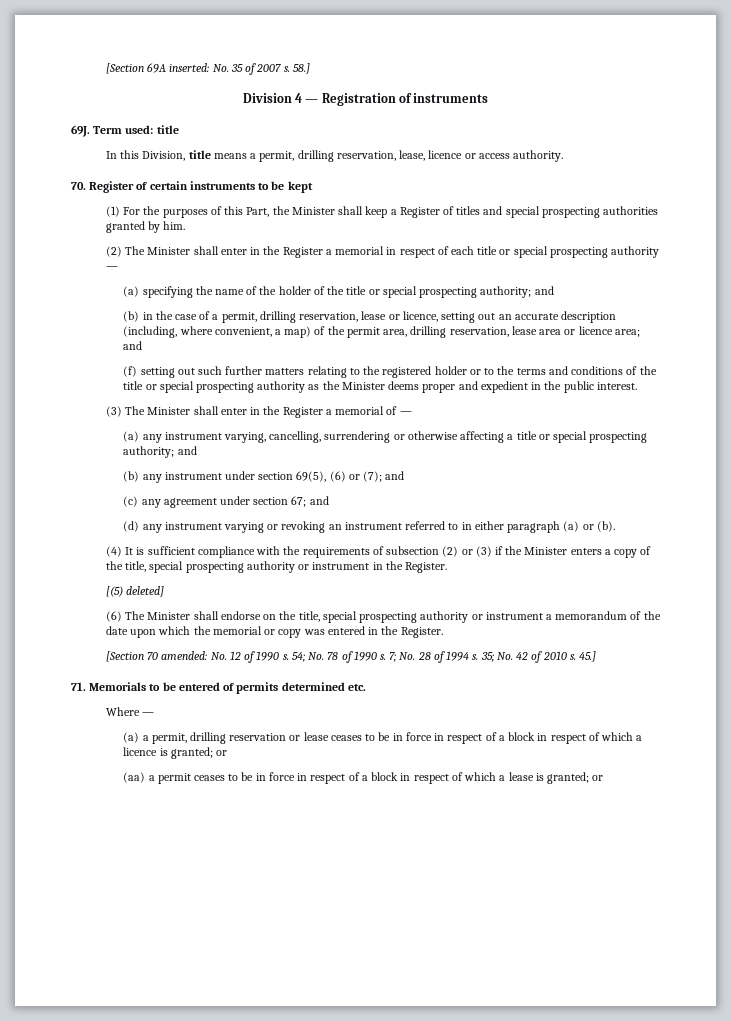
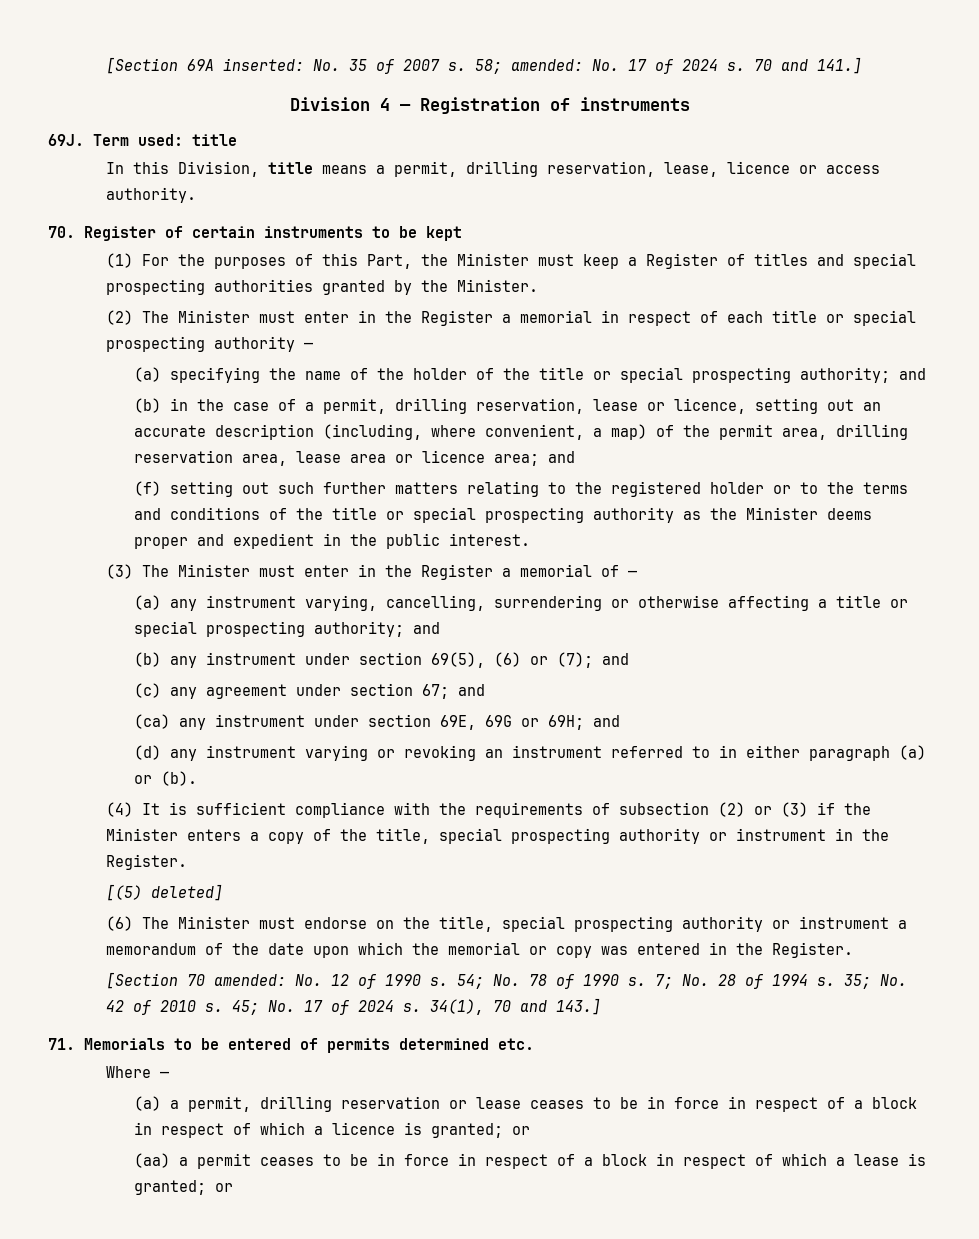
- 58.]
+ 58; amended: No. 17 of 2024 s. 70 and 141.]
- (1) For the purposes of this Part, the Minister shall keep a Register of titles and special prospecting authorities granted by him.
+ (1) For the purposes of this Part, the Minister must keep a Register of titles and special prospecting authorities granted by the Minister.
- (2) The Minister shall enter in the Register a memorial in respect of each title or special prospecting authority —
+ (2) The Minister must enter in the Register a memorial in respect of each title or special prospecting authority —
- (b) in the case of a permit, drilling reservation, lease or licence, setting out an accurate description (including, where convenient, a map) of the permit area, drilling reservation, lease area or licence area; and
+ (b) in the case of a permit, drilling reservation, lease or licence, setting out an accurate description (including, where convenient, a map) of the permit area, drilling reservation area, lease area or licence area; and
- (3) The Minister shall enter in the Register a memorial of —
+ (3) The Minister must enter in the Register a memorial of —
+ (ca) any instrument under section 69E, 69G or 69H; and
- (6) The Minister shall endorse on the title, special prospecting authority or instrument a memorandum of the date upon which the memorial or copy was entered in the Register.
+ (6) The Minister must endorse on the title, special prospecting authority or instrument a memorandum of the date upon which the memorial or copy was entered in the Register.
- 45.]
+ 45; No. 17 of 2024 s. 34(1), 70 and 143.]

